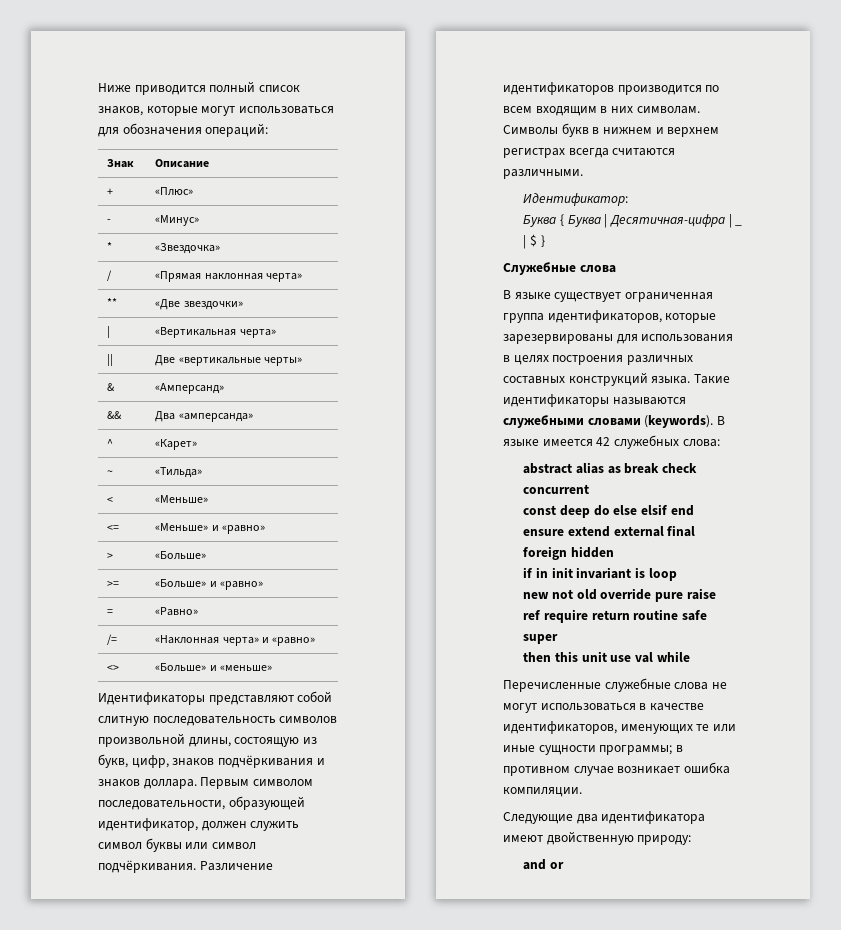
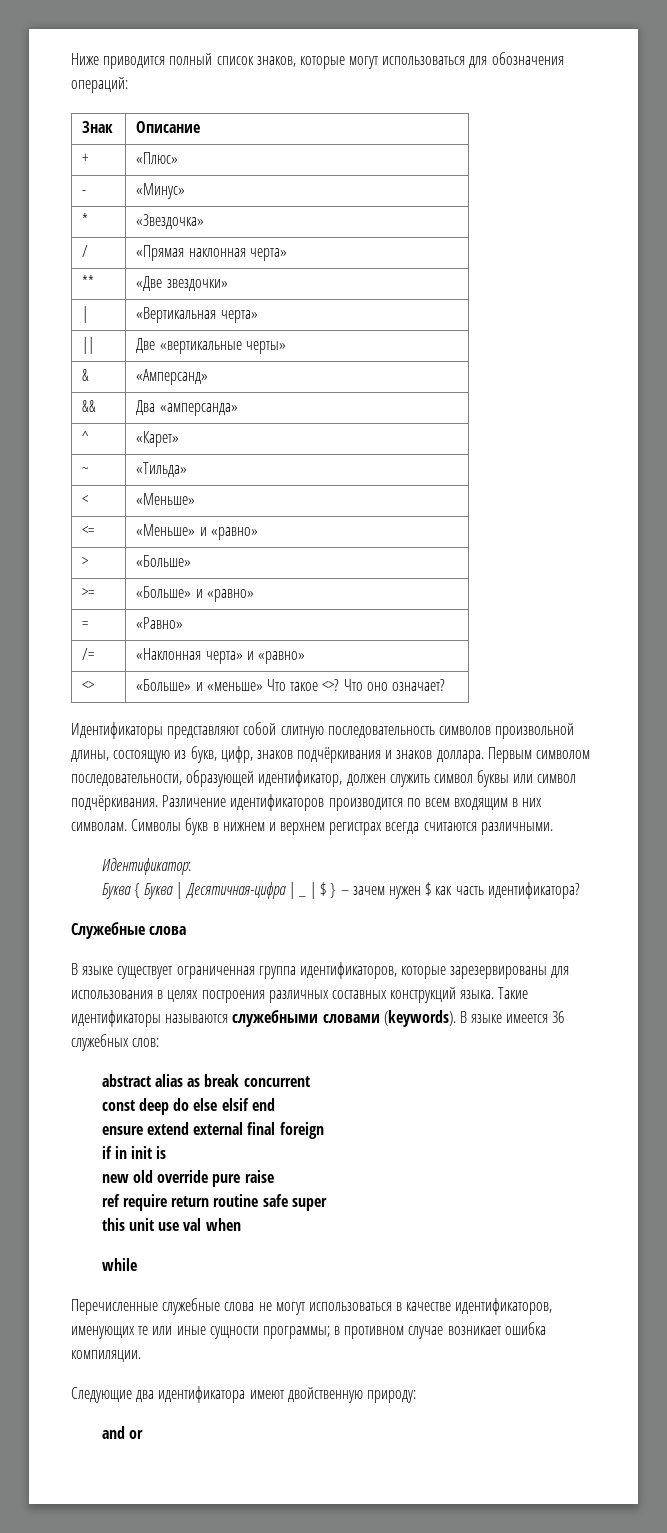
- <> | «Больше» и «меньше»
+ <> | «Больше» и «меньше» Что такое <>? Что оно означает?
- Буква { Буква | Десятичная-цифра | _ | $ }
+ Буква { Буква | Десятичная-цифра | _ | $ } – зачем нужен $ как часть идентификатора?
- В языке имеется 42 служебных слова:
+ В языке имеется 36 служебных слов:
- abstract alias as break check concurrent
+ abstract alias as break concurrent
- ensure extend external final foreign hidden
+ ensure extend external final foreign
- if in init invariant is loop
+ if in init is
- new not old override pure raise
+ new old override pure raise
- then this unit use val while
+ this unit use val when
+ while

